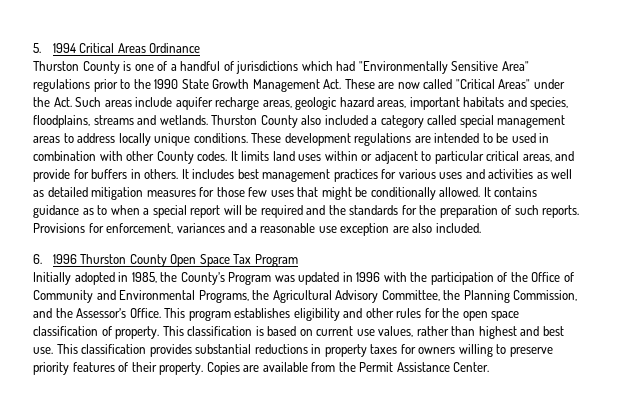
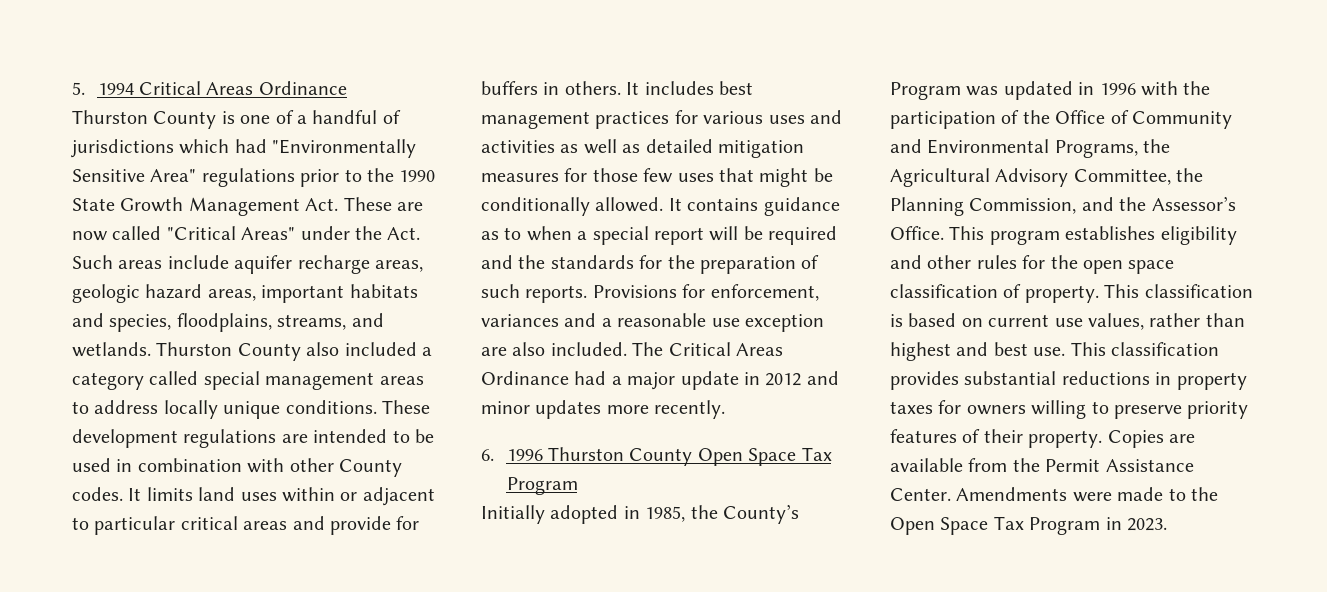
- Thurston County is one of a handful of jurisdictions which had "Environmentally Sensitive Area" regulations prior to the 1990 State Growth Management Act. These are now called "Critical Areas" under the Act. Such areas include aquifer recharge areas, geologic hazard areas, important habitats and species, floodplains, streams and wetlands.
+ Thurston County is one of a handful of jurisdictions which had "Environmentally Sensitive Area" regulations prior to the 1990 State Growth Management Act. These are now called "Critical Areas" under the Act. Such areas include aquifer recharge areas, geologic hazard areas, important habitats and species, floodplains, streams, and wetlands.
- It limits land uses within or adjacent to particular critical areas, and provide for buffers in others.
+ It limits land uses within or adjacent to particular critical areas and provide for buffers in others.
+ The Critical Areas Ordinance had a major update in 2012 and minor updates more recently.
+ Amendments were made to the Open Space Tax Program in 2023.

